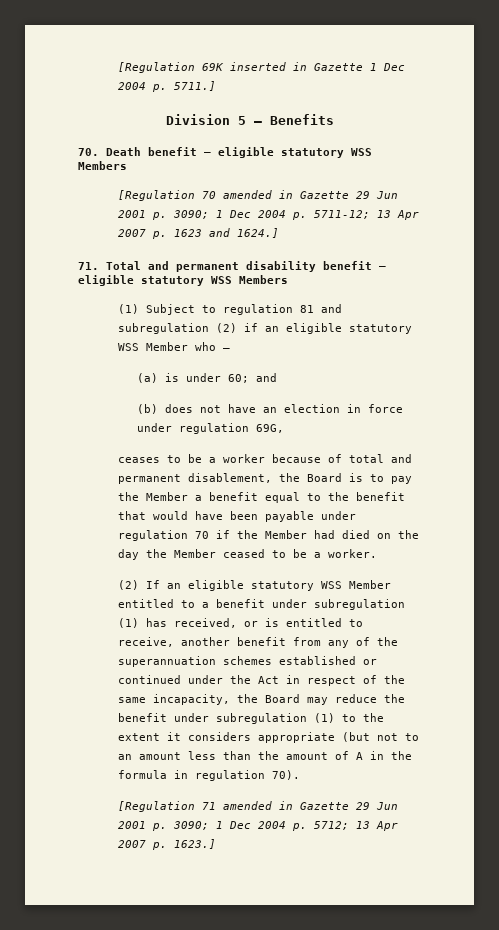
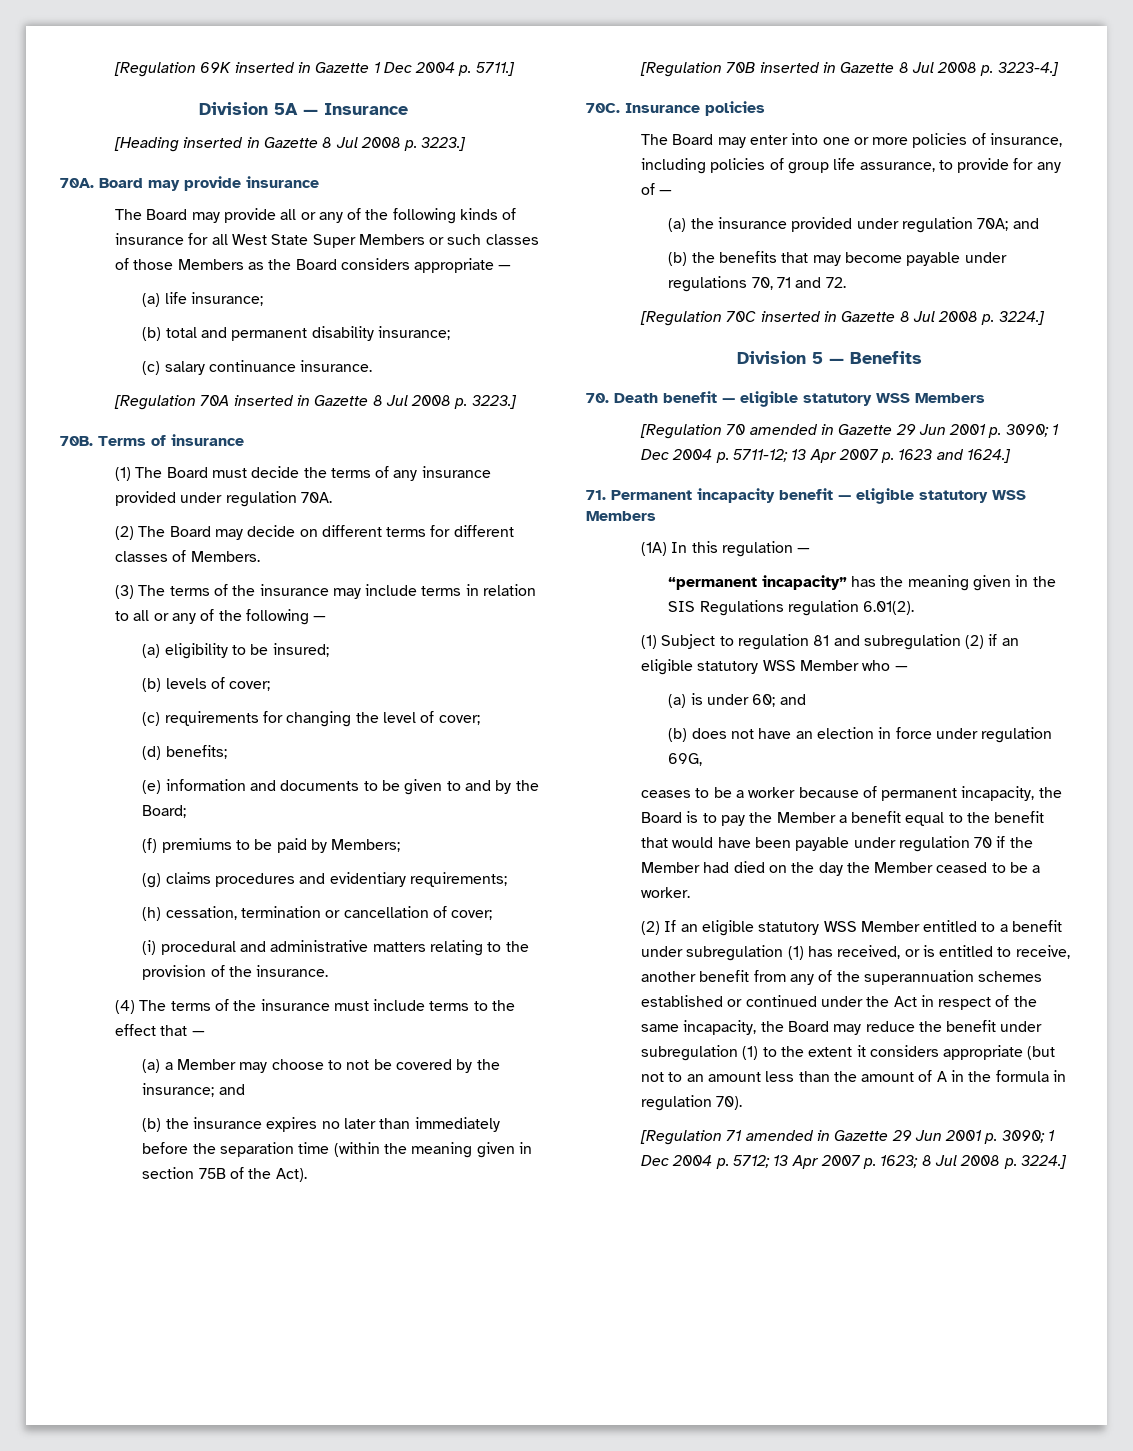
+ Division 5A — Insurance
+ [Heading inserted in Gazette 8 Jul 2008 p. 3223.]
+ 70A. Board may provide insurance
+ The Board may provide all or any of the following kinds of insurance for all West State Super Members or such classes of those Members as the Board considers appropriate —
+ (a) life insurance;
+ (b) total and permanent disability insurance;
+ (c) salary continuance insurance.
+ [Regulation 70A inserted in Gazette 8 Jul 2008 p. 3223.]
+ 70B. Terms of insurance
+ (1) The Board must decide the terms of any insurance provided under regulation 70A.
+ (2) The Board may decide on different terms for different classes of Members.
+ (3) The terms of the insurance may include terms in relation to all or any of the following —
+ (a) eligibility to be insured;
+ (b) levels of cover;
+ (c) requirements for changing the level of cover;
+ (d) benefits;
+ (e) information and documents to be given to and by the Board;
+ (f) premiums to be paid by Members;
+ (g) claims procedures and evidentiary requirements;
+ (h) cessation, termination or cancellation of cover;
+ (i) procedural and administrative matters relating to the provision of the insurance.
+ (4) The terms of the insurance must include terms to the effect that —
+ (a) a Member may choose to not be covered by the insurance; and
+ (b) the insurance expires no later than immediately before the separation time (within the meaning given in section 75B of the Act).
+ [Regulation 70B inserted in Gazette 8 Jul 2008 p. 3223-4.]
+ 70C. Insurance policies
+ The Board may enter into one or more policies of insurance, including policies of group life assurance, to provide for any of —
+ (a) the insurance provided under regulation 70A; and
+ (b) the benefits that may become payable under regulations 70, 71 and 72.
+ [Regulation 70C inserted in Gazette 8 Jul 2008 p. 3224.]
- 71. Total and permanent disability benefit — eligible statutory WSS Members
+ 71. Permanent incapacity benefit — eligible statutory WSS Members
+ (1A) In this regulation —
+ “permanent incapacity” has the meaning given in the SIS Regulations regulation 6.01(2).
- ceases to be a worker because of total and permanent disablement, the Board is to pay the Member a benefit equal to the benefit that would have been payable under regulation 70 if the Member had died on the day the Member ceased to be a worker.
+ ceases to be a worker because of permanent incapacity, the Board is to pay the Member a benefit equal to the benefit that would have been payable under regulation 70 if the Member had died on the day the Member ceased to be a worker.
- [Regulation 71 amended in Gazette 29 Jun 2001 p. 3090; 1 Dec 2004 p. 5712; 13 Apr 2007 p. 1623.]
+ [Regulation 71 amended in Gazette 29 Jun 2001 p. 3090; 1 Dec 2004 p. 5712; 13 Apr 2007 p. 1623; 8 Jul 2008 p. 3224.]

